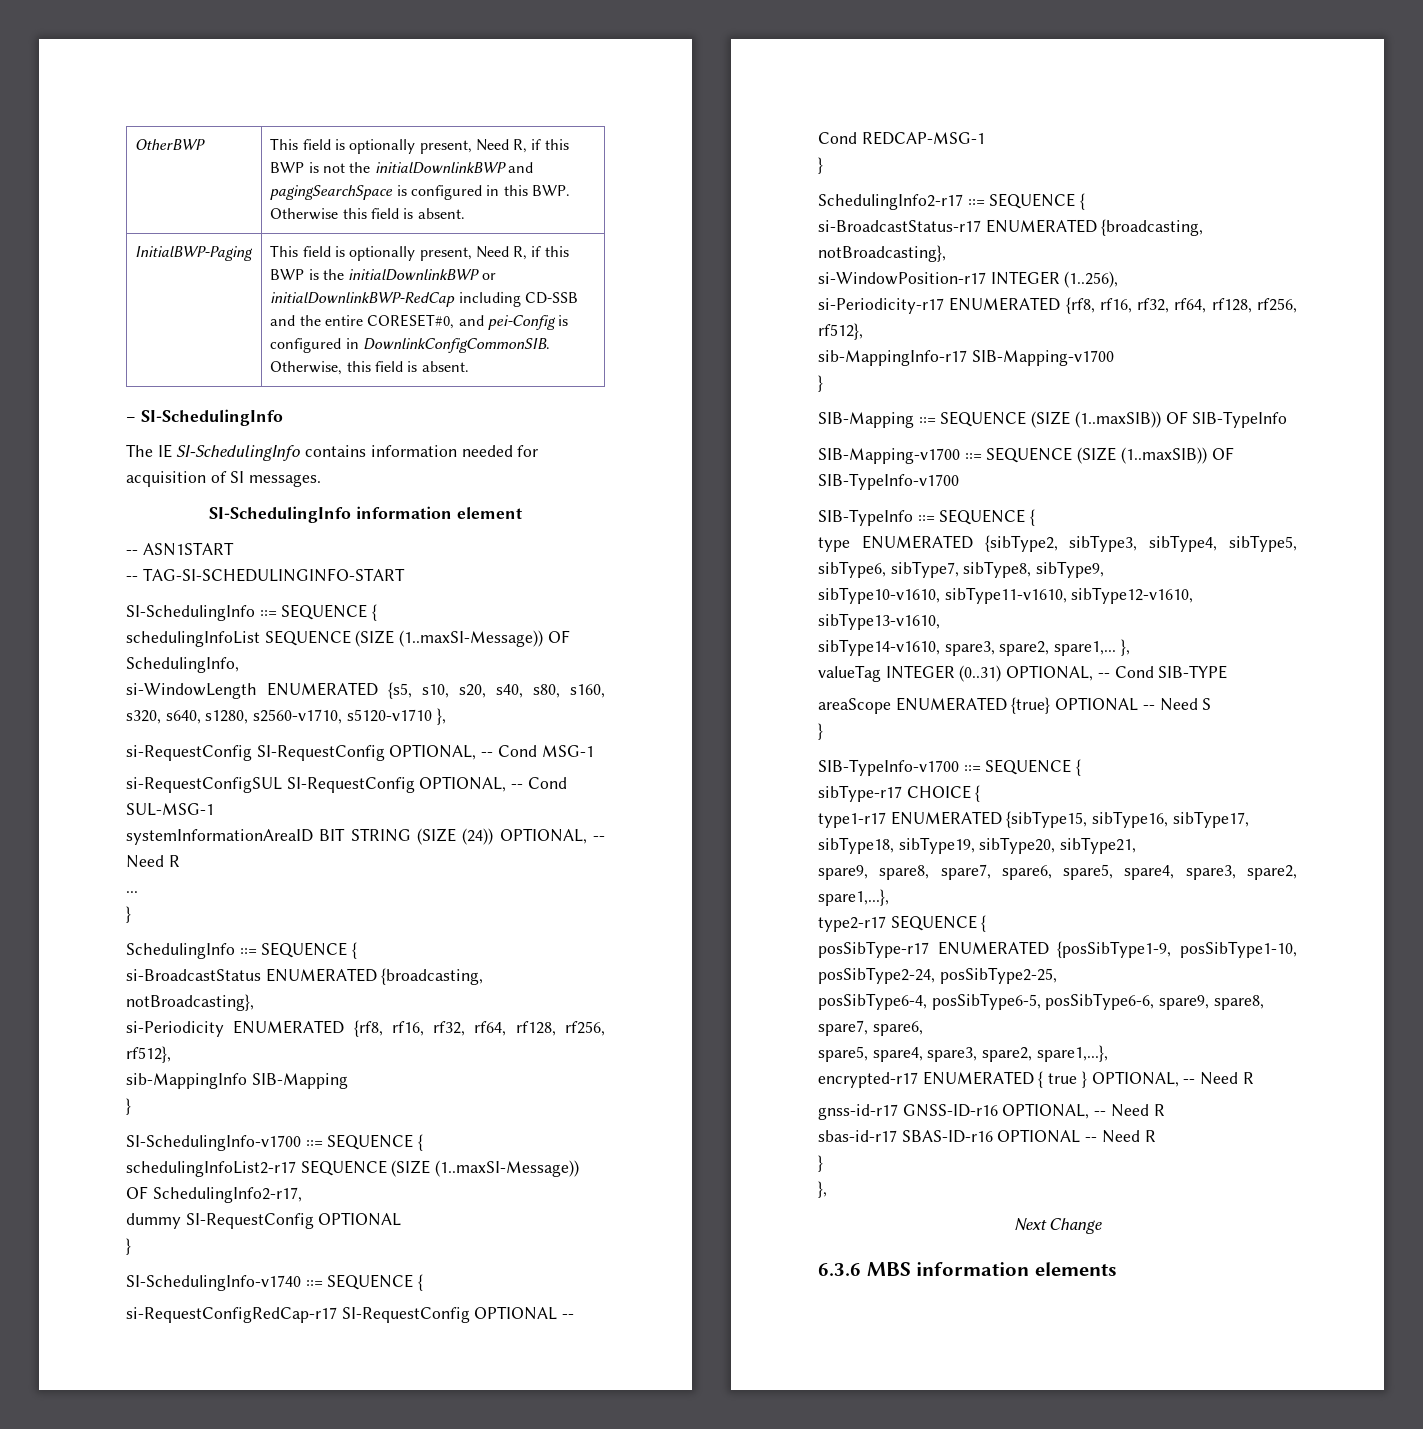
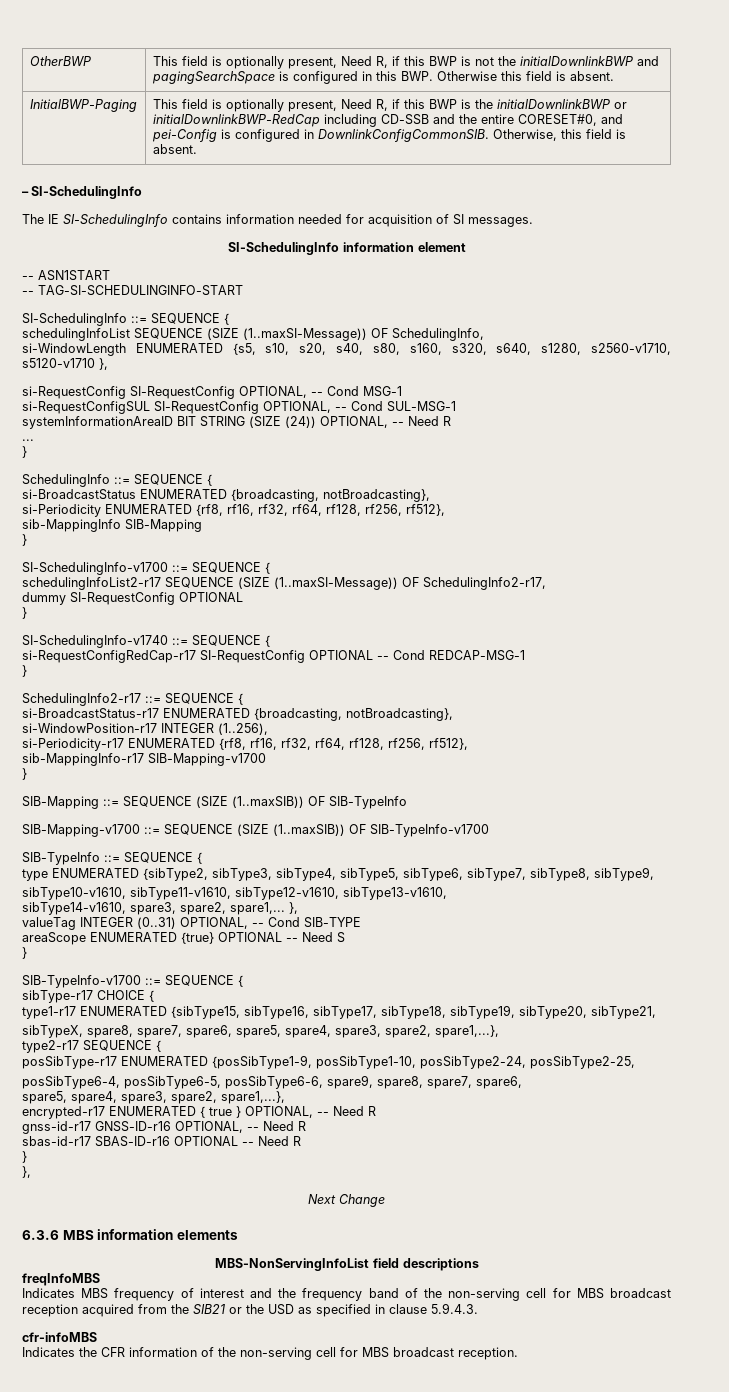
- spare9, spare8, spare7, spare6, spare5, spare4, spare3, spare2, spare1,...},
+ sibTypeX, spare8, spare7, spare6, spare5, spare4, spare3, spare2, spare1,...},
+ MBS-NonServingInfoList field descriptions
+ freqInfoMBS
+ Indicates MBS frequency of interest and the frequency band of the non-serving cell for MBS broadcast reception acquired from the SIB21 or the USD as specified in clause 5.9.4.3.
+ cfr-infoMBS
+ Indicates the CFR information of the non-serving cell for MBS broadcast reception.

